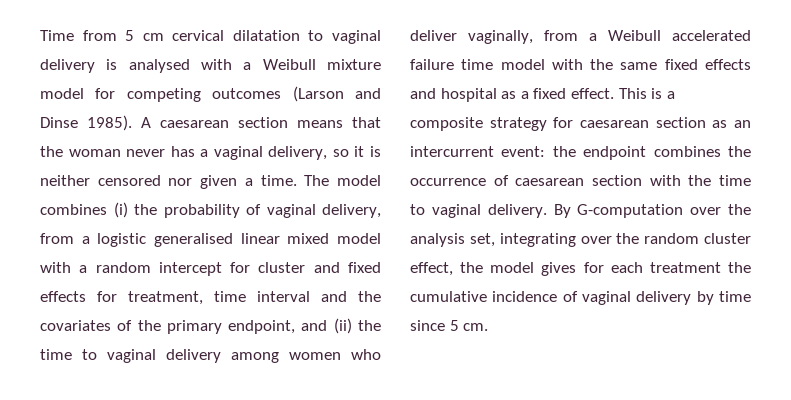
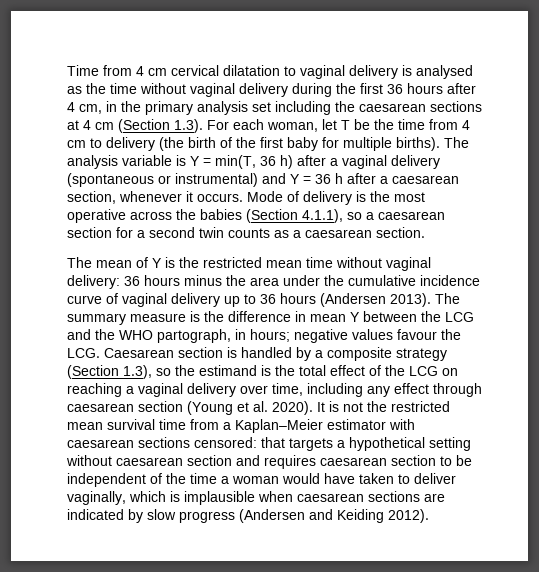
- Time from 5 cm cervical dilatation to vaginal delivery is analysed with a Weibull mixture model for competing outcomes (Larson and Dinse 1985). A caesarean section means that the woman never has a vaginal delivery, so it is neither censored nor given a time. The model combines (i) the probability of vaginal delivery, from a logistic generalised linear mixed model with a random intercept for cluster and fixed effects for treatment, time interval and the covariates of the primary endpoint, and (ii) the time to vaginal delivery among women who deliver vaginally, from a Weibull accelerated failure time model with the same fixed effects and hospital as a fixed effect. This is a composite strategy for caesarean section as an intercurrent event: the endpoint combines the occurrence of caesarean section with the time to vaginal delivery. By G-computation over the analysis set, integrating over the random cluster effect, the model gives for each treatment the cumulative incidence of vaginal delivery by time since 5 cm.
+ Time from 4 cm cervical dilatation to vaginal delivery is analysed as the time without vaginal delivery during the first 36 hours after 4 cm, in the primary analysis set including the caesarean sections at 4 cm (Section 1.3). For each woman, let T be the time from 4 cm to delivery (the birth of the first baby for multiple births). The analysis variable is Y = min(T, 36 h) after a vaginal delivery (spontaneous or instrumental) and Y = 36 h after a caesarean section, whenever it occurs. Mode of delivery is the most operative across the babies (Section 4.1.1), so a caesarean section for a second twin counts as a caesarean section.
+ The mean of Y is the restricted mean time without vaginal delivery: 36 hours minus the area under the cumulative incidence curve of vaginal delivery up to 36 hours (Andersen 2013). The summary measure is the difference in mean Y between the LCG and the WHO partograph, in hours; negative values favour the LCG. Caesarean section is handled by a composite strategy (Section 1.3), so the estimand is the total effect of the LCG on reaching a vaginal delivery over time, including any effect through caesarean section (Young et al. 2020). It is not the restricted mean survival time from a Kaplan–Meier estimator with caesarean sections censored: that targets a hypothetical setting without caesarean section and requires caesarean section to be independent of the time a woman would have taken to deliver vaginally, which is implausible when caesarean sections are indicated by slow progress (Andersen and Keiding 2012).

